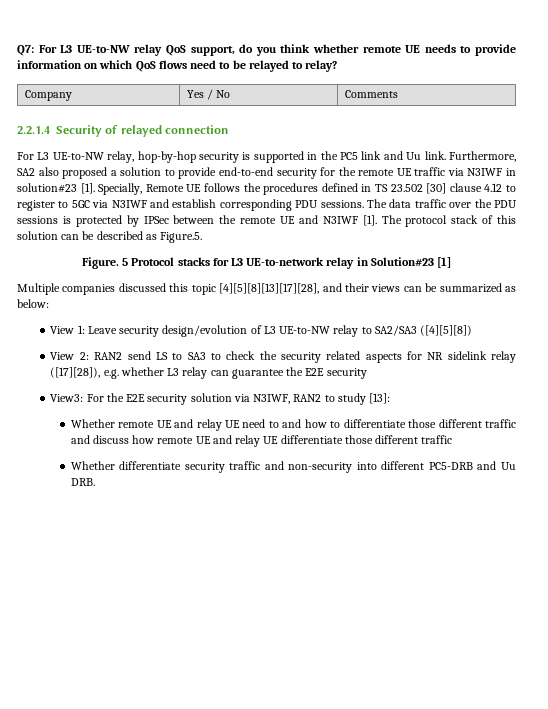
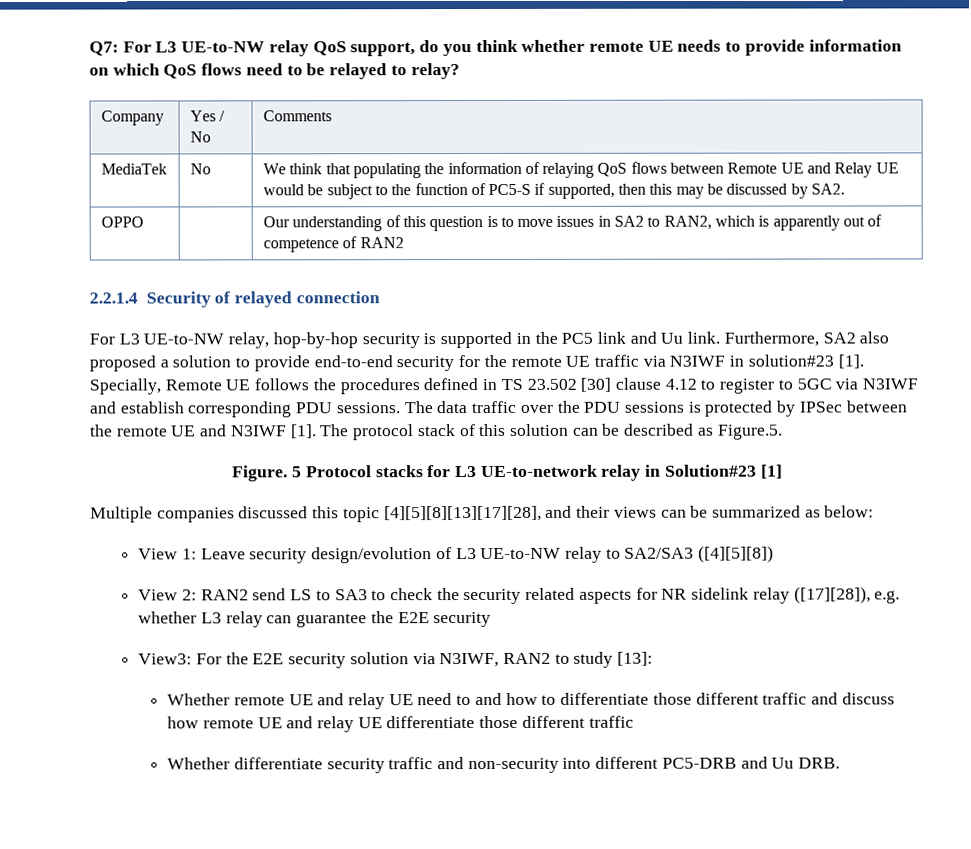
+ MediaTek | No | We think that populating the information of relaying QoS flows between Remote UE and Relay UE would be subject to the function of PC5-S if supported, then this may be discussed by SA2.
+ OPPO | | Our understanding of this question is to move issues in SA2 to RAN2, which is apparently out of competence of RAN2

